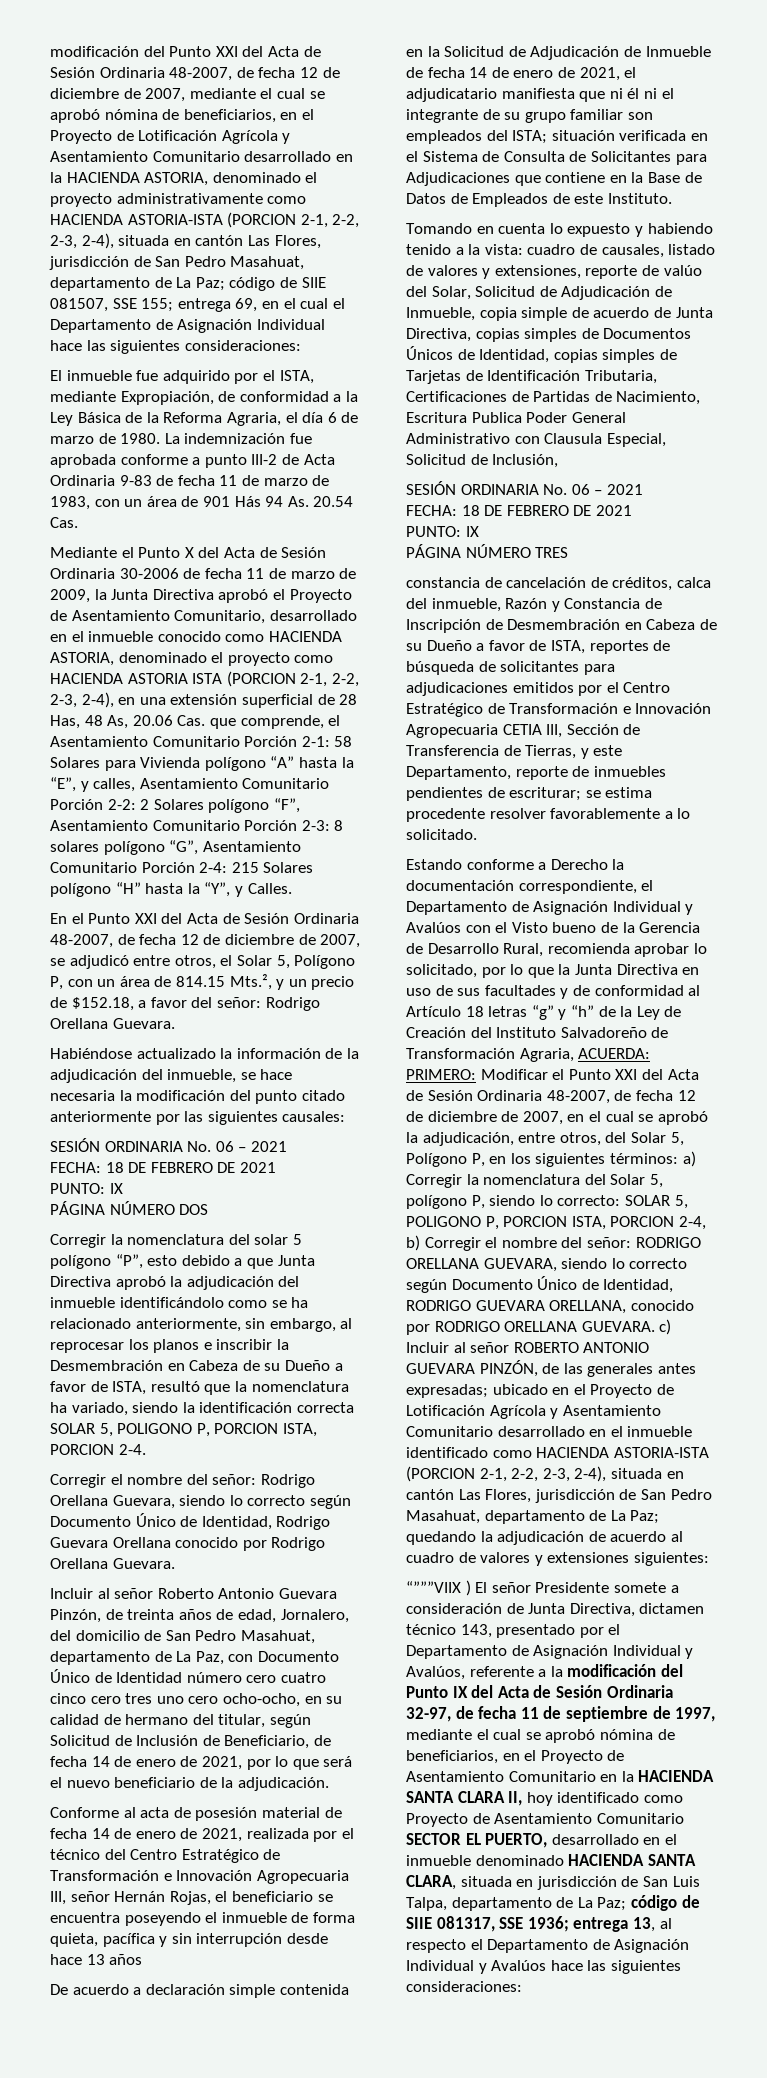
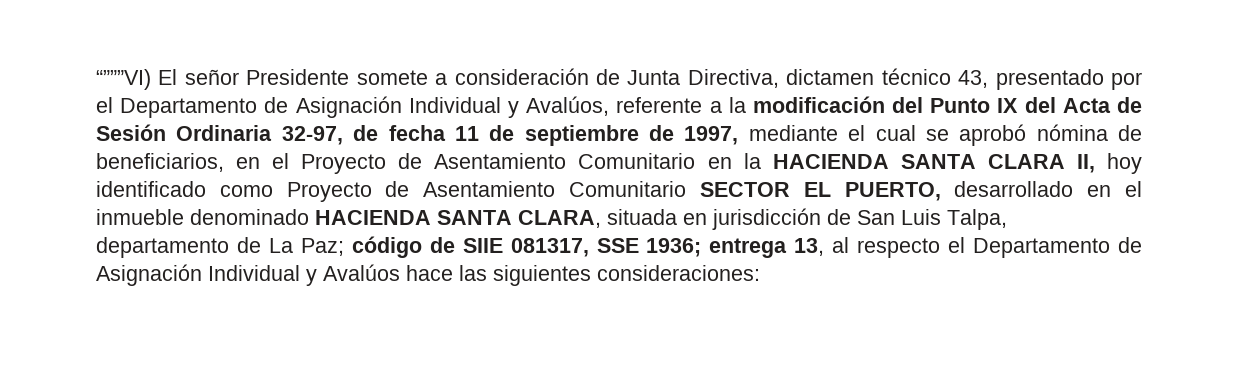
- modificación del Punto XXI del Acta de Sesión Ordinaria 48-2007, de fecha 12 de diciembre de 2007, mediante el cual se aprobó nómina de beneficiarios, en el Proyecto de Lotificación Agrícola y Asentamiento Comunitario desarrollado en la HACIENDA ASTORIA, denominado el proyecto administrativamente como HACIENDA ASTORIA-ISTA (PORCION 2-1, 2-2, 2-3, 2-4), situada en cantón Las Flores, jurisdicción de San Pedro Masahuat, departamento de La Paz; código de SIIE 081507, SSE 155; entrega 69, en el cual el Departamento de Asignación Individual hace las siguientes consideraciones:
- El inmueble fue adquirido por el ISTA, mediante Expropiación, de conformidad a la Ley Básica de la Reforma Agraria, el día 6 de marzo de 1980. La indemnización fue aprobada conforme a punto III-2 de Acta Ordinaria 9-83 de fecha 11 de marzo de 1983, con un área de 901 Hás 94 As. 20.54 Cas.
- Mediante el Punto X del Acta de Sesión Ordinaria 30-2006 de fecha 11 de marzo de 2009, la Junta Directiva aprobó el Proyecto de Asentamiento Comunitario, desarrollado en el inmueble conocido como HACIENDA ASTORIA, denominado el proyecto como HACIENDA ASTORIA ISTA (PORCION 2-1, 2-2, 2-3, 2-4), en una extensión superficial de 28 Has, 48 As, 20.06 Cas. que comprende, el Asentamiento Comunitario Porción 2-1: 58 Solares para Vivienda polígono “A” hasta la “E”, y calles, Asentamiento Comunitario Porción 2-2: 2 Solares polígono “F”, Asentamiento Comunitario Porción 2-3: 8 solares polígono “G”, Asentamiento Comunitario Porción 2-4: 215 Solares polígono “H” hasta la “Y”, y Calles.
- En el Punto XXI del Acta de Sesión Ordinaria 48-2007, de fecha 12 de diciembre de 2007, se adjudicó entre otros, el Solar 5, Polígono P, con un área de 814.15 Mts.², y un precio de $152.18, a favor del señor: Rodrigo Orellana Guevara.
- Habiéndose actualizado la información de la adjudicación del inmueble, se hace necesaria la modificación del punto citado anteriormente por las siguientes causales:
- SESIÓN ORDINARIA No. 06 – 2021
- FECHA: 18 DE FEBRERO DE 2021
- PUNTO: IX
- PÁGINA NÚMERO DOS
- Corregir la nomenclatura del solar 5 polígono “P”, esto debido a que Junta Directiva aprobó la adjudicación del inmueble identificándolo como se ha relacionado anteriormente, sin embargo, al reprocesar los planos e inscribir la Desmembración en Cabeza de su Dueño a favor de ISTA, resultó que la nomenclatura ha variado, siendo la identificación correcta SOLAR 5, POLIGONO P, PORCION ISTA, PORCION 2-4.
- Corregir el nombre del señor: Rodrigo Orellana Guevara, siendo lo correcto según Documento Único de Identidad, Rodrigo Guevara Orellana conocido por Rodrigo Orellana Guevara.
- Incluir al señor Roberto Antonio Guevara Pinzón, de treinta años de edad, Jornalero, del domicilio de San Pedro Masahuat, departamento de La Paz, con Documento Único de Identidad número cero cuatro cinco cero tres uno cero ocho-ocho, en su calidad de hermano del titular, según Solicitud de Inclusión de Beneficiario, de fecha 14 de enero de 2021, por lo que será el nuevo beneficiario de la adjudicación.
- Conforme al acta de posesión material de fecha 14 de enero de 2021, realizada por el técnico del Centro Estratégico de Transformación e Innovación Agropecuaria III, señor Hernán Rojas, el beneficiario se encuentra poseyendo el inmueble de forma quieta, pacífica y sin interrupción desde hace 13 años
- De acuerdo a declaración simple contenida en la Solicitud de Adjudicación de Inmueble de fecha 14 de enero de 2021, el adjudicatario manifiesta que ni él ni el integrante de su grupo familiar son empleados del ISTA; situación verificada en el Sistema de Consulta de Solicitantes para Adjudicaciones que contiene en la Base de Datos de Empleados de este Instituto.
- Tomando en cuenta lo expuesto y habiendo tenido a la vista: cuadro de causales, listado de valores y extensiones, reporte de valúo del Solar, Solicitud de Adjudicación de Inmueble, copia simple de acuerdo de Junta Directiva, copias simples de Documentos Únicos de Identidad, copias simples de Tarjetas de Identificación Tributaria, Certificaciones de Partidas de Nacimiento, Escritura Publica Poder General Administrativo con Clausula Especial, Solicitud de Inclusión,
- SESIÓN ORDINARIA No. 06 – 2021
- FECHA: 18 DE FEBRERO DE 2021
- PUNTO: IX
- PÁGINA NÚMERO TRES
- constancia de cancelación de créditos, calca del inmueble, Razón y Constancia de Inscripción de Desmembración en Cabeza de su Dueño a favor de ISTA, reportes de búsqueda de solicitantes para adjudicaciones emitidos por el Centro Estratégico de Transformación e Innovación Agropecuaria CETIA III, Sección de Transferencia de Tierras, y este Departamento, reporte de inmuebles pendientes de escriturar; se estima procedente resolver favorablemente a lo solicitado.
- Estando conforme a Derecho la documentación correspondiente, el Departamento de Asignación Individual y Avalúos con el Visto bueno de la Gerencia de Desarrollo Rural, recomienda aprobar lo solicitado, por lo que la Junta Directiva en uso de sus facultades y de conformidad al Artículo 18 letras “g” y “h” de la Ley de Creación del Instituto Salvadoreño de Transformación Agraria, ACUERDA: PRIMERO: Modificar el Punto XXI del Acta de Sesión Ordinaria 48-2007, de fecha 12 de diciembre de 2007, en el cual se aprobó la adjudicación, entre otros, del Solar 5, Polígono P, en los siguientes términos: a) Corregir la nomenclatura del Solar 5, polígono P, siendo lo correcto: SOLAR 5, POLIGONO P, PORCION ISTA, PORCION 2-4, b) Corregir el nombre del señor: RODRIGO ORELLANA GUEVARA, siendo lo correcto según Documento Único de Identidad, RODRIGO GUEVARA ORELLANA, conocido por RODRIGO ORELLANA GUEVARA. c) Incluir al señor ROBERTO ANTONIO GUEVARA PINZÓN, de las generales antes expresadas; ubicado en el Proyecto de Lotificación Agrícola y Asentamiento Comunitario desarrollado en el inmueble identificado como HACIENDA ASTORIA-ISTA (PORCION 2-1, 2-2, 2-3, 2-4), situada en cantón Las Flores, jurisdicción de San Pedro Masahuat, departamento de La Paz; quedando la adjudicación de acuerdo al cuadro de valores y extensiones siguientes:
- “”””VIIX ) El señor Presidente somete a consideración de Junta Directiva, dictamen técnico 143, presentado por el Departamento de Asignación Individual y Avalúos, referente a la modificación del Punto IX del Acta de Sesión Ordinaria 32-97, de fecha 11 de septiembre de 1997, mediante el cual se aprobó nómina de beneficiarios, en el Proyecto de Asentamiento Comunitario en la HACIENDA SANTA CLARA II, hoy identificado como Proyecto de Asentamiento Comunitario SECTOR EL PUERTO, desarrollado en el inmueble denominado HACIENDA SANTA CLARA, situada en jurisdicción de San Luis Talpa, departamento de La Paz;
+ “”””VI) El señor Presidente somete a consideración de Junta Directiva, dictamen técnico 43, presentado por el Departamento de Asignación Individual y Avalúos, referente a la modificación del Punto IX del Acta de Sesión Ordinaria 32-97, de fecha 11 de septiembre de 1997, mediante el cual se aprobó nómina de beneficiarios, en el Proyecto de Asentamiento Comunitario en la HACIENDA SANTA CLARA II, hoy identificado como Proyecto de Asentamiento Comunitario SECTOR EL PUERTO, desarrollado en el inmueble denominado HACIENDA SANTA CLARA, situada en jurisdicción de San Luis Talpa, departamento de La Paz;

